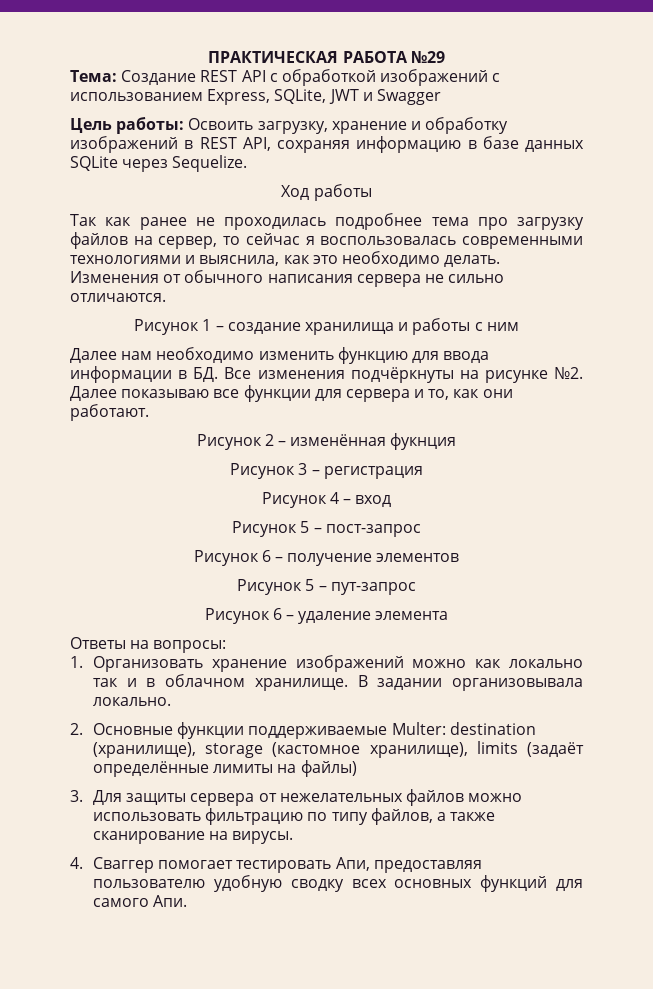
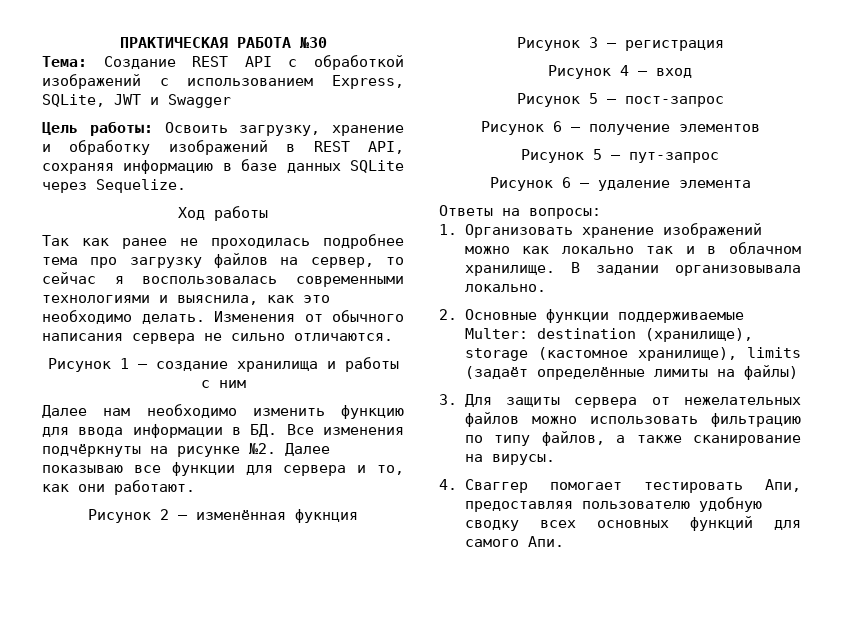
- ПРАКТИЧЕСКАЯ РАБОТА №29
+ ПРАКТИЧЕСКАЯ РАБОТА №30

